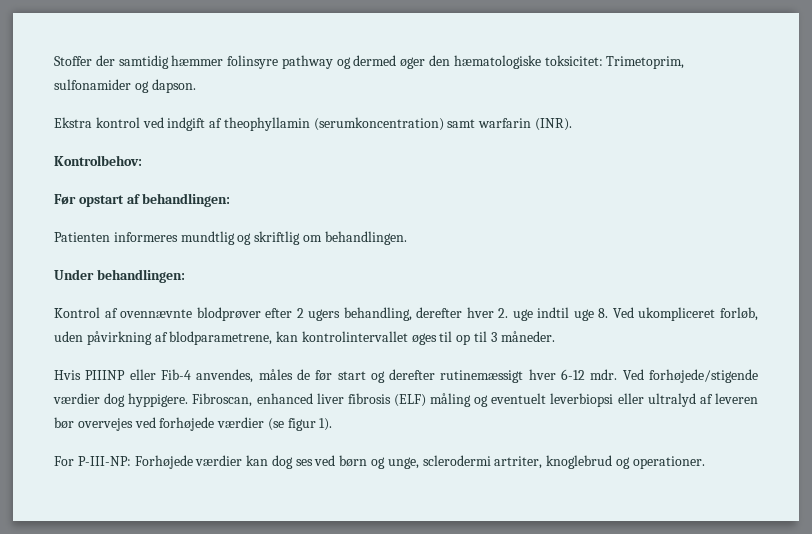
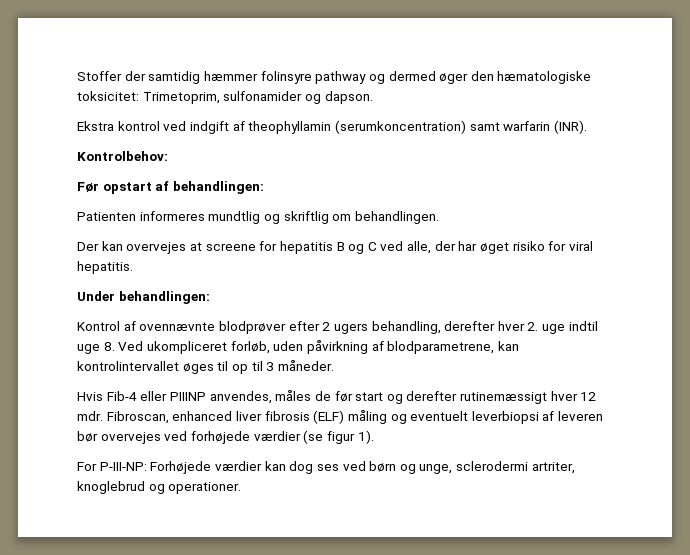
+ Der kan overvejes at screene for hepatitis B og C ved alle, der har øget risiko for viral hepatitis.
- Hvis PIIINP eller Fib-4 anvendes, måles de før start og derefter rutinemæssigt hver 6-12 mdr. Ved forhøjede/stigende værdier dog hyppigere.
+ Hvis Fib-4 eller PIIINP anvendes, måles de før start og derefter rutinemæssigt hver 12 mdr.
- Fibroscan, enhanced liver fibrosis (ELF) måling og eventuelt leverbiopsi eller ultralyd af leveren bør overvejes ved forhøjede værdier (se figur 1).
+ Fibroscan, enhanced liver fibrosis (ELF) måling og eventuelt leverbiopsi af leveren bør overvejes ved forhøjede værdier (se figur 1).

